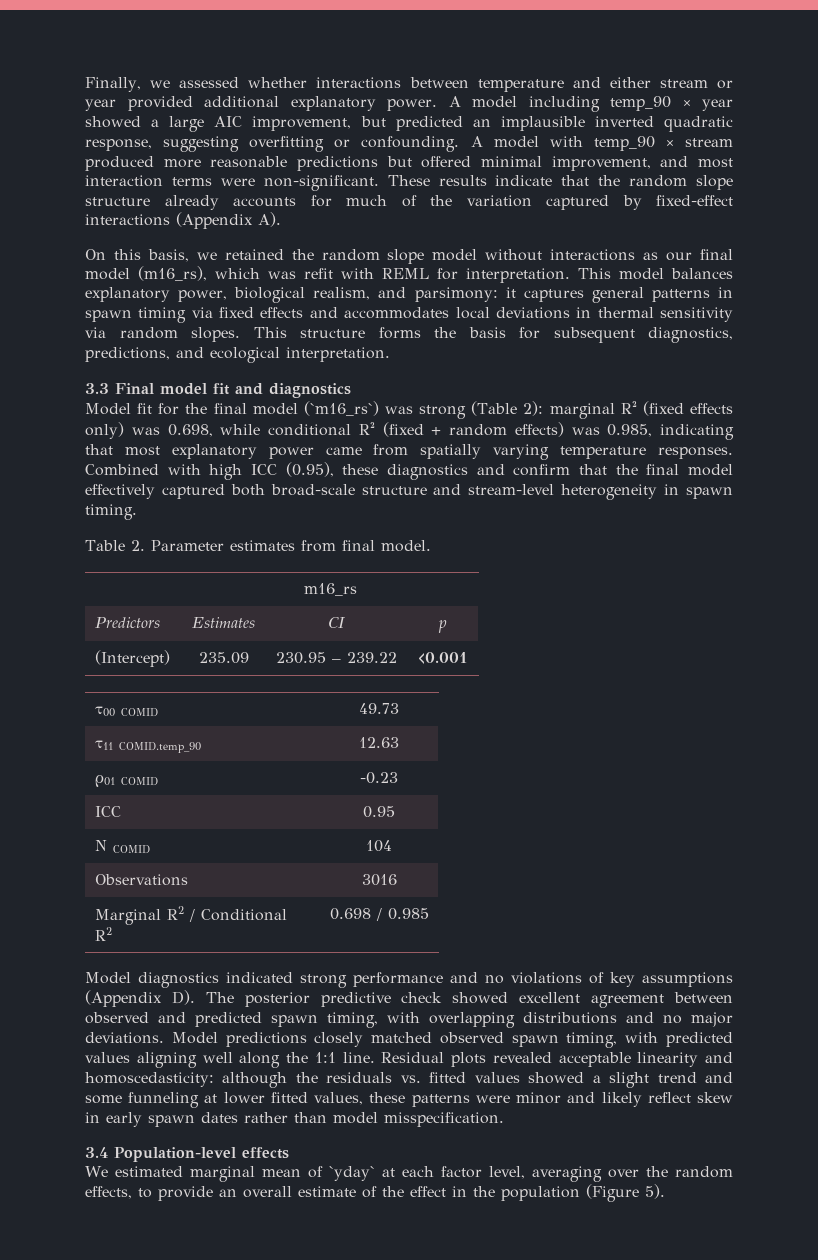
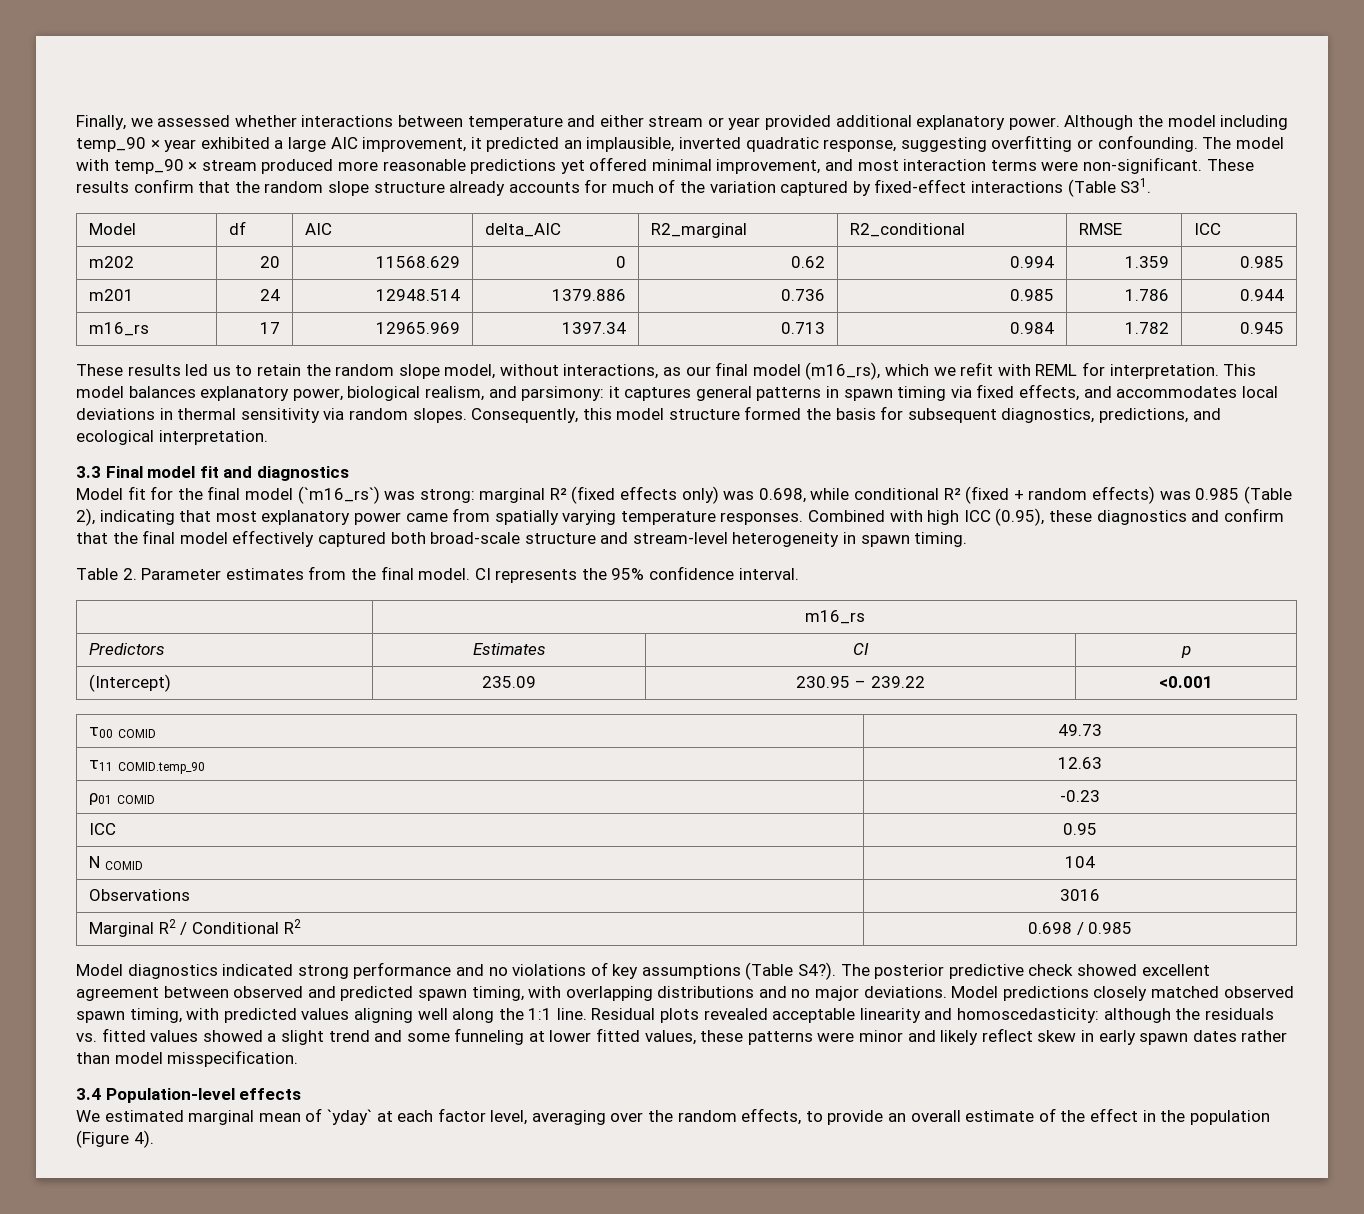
- A model including temp_90 × year showed a large AIC improvement, but predicted an implausible inverted quadratic response, suggesting overfitting or confounding.
+ Although the model including temp_90 × year exhibited a large AIC improvement, it predicted an implausible, inverted quadratic response, suggesting overfitting or confounding.
- A model with temp_90 × stream produced more reasonable predictions but offered minimal improvement, and most interaction terms were non-significant.
+ The model with temp_90 × stream produced more reasonable predictions yet offered minimal improvement, and most interaction terms were non-significant.
- These results indicate that the random slope structure already accounts for much of the variation captured by fixed-effect interactions (Appendix A).
- On this basis, we retained the random slope model without interactions as our final model (m16_rs), which was refit with REML for interpretation.
+ These results confirm that the random slope structure already accounts for much of the variation captured by fixed-effect interactions (Table S31.
+ Model | df | AIC | delta_AIC | R2_marginal | R2_conditional | RMSE | ICC
+ m202 | 20 | 11568.629 | 0 | 0.62 | 0.994 | 1.359 | 0.985
+ m201 | 24 | 12948.514 | 1379.886 | 0.736 | 0.985 | 1.786 | 0.944
+ m16_rs | 17 | 12965.969 | 1397.34 | 0.713 | 0.984 | 1.782 | 0.945
+ These results led us to retain the random slope model, without interactions, as our final model (m16_rs), which we refit with REML for interpretation.
- This model balances explanatory power, biological realism, and parsimony: it captures general patterns in spawn timing via fixed effects and accommodates local deviations in thermal sensitivity via random slopes.
+ This model balances explanatory power, biological realism, and parsimony: it captures general patterns in spawn timing via fixed effects, and accommodates local deviations in thermal sensitivity via random slopes.
- This structure forms the basis for subsequent diagnostics, predictions, and ecological interpretation.
+ Consequently, this model structure formed the basis for subsequent diagnostics, predictions, and ecological interpretation.
- Model fit for the final model (`m16_rs`) was strong (Table 2): marginal R² (fixed effects only) was 0.698, while conditional R² (fixed + random effects) was 0.985, indicating that most explanatory power came from spatially varying temperature responses.
+ Model fit for the final model (`m16_rs`) was strong: marginal R² (fixed effects only) was 0.698, while conditional R² (fixed + random effects) was 0.985 (Table 2), indicating that most explanatory power came from spatially varying temperature responses.
- Table 2. Parameter estimates from final model.
+ Table 2. Parameter estimates from the final model. CI represents the 95% confidence interval.
- Model diagnostics indicated strong performance and no violations of key assumptions (Appendix D). The posterior predictive check showed excellent agreement between observed and predicted spawn timing, with overlapping distributions and no major deviations.
+ Model diagnostics indicated strong performance and no violations of key assumptions (Table S4?). The posterior predictive check showed excellent agreement between observed and predicted spawn timing, with overlapping distributions and no major deviations.
- We estimated marginal mean of `yday` at each factor level, averaging over the random effects, to provide an overall estimate of the effect in the population (Figure 5).
+ We estimated marginal mean of `yday` at each factor level, averaging over the random effects, to provide an overall estimate of the effect in the population (Figure 4).

